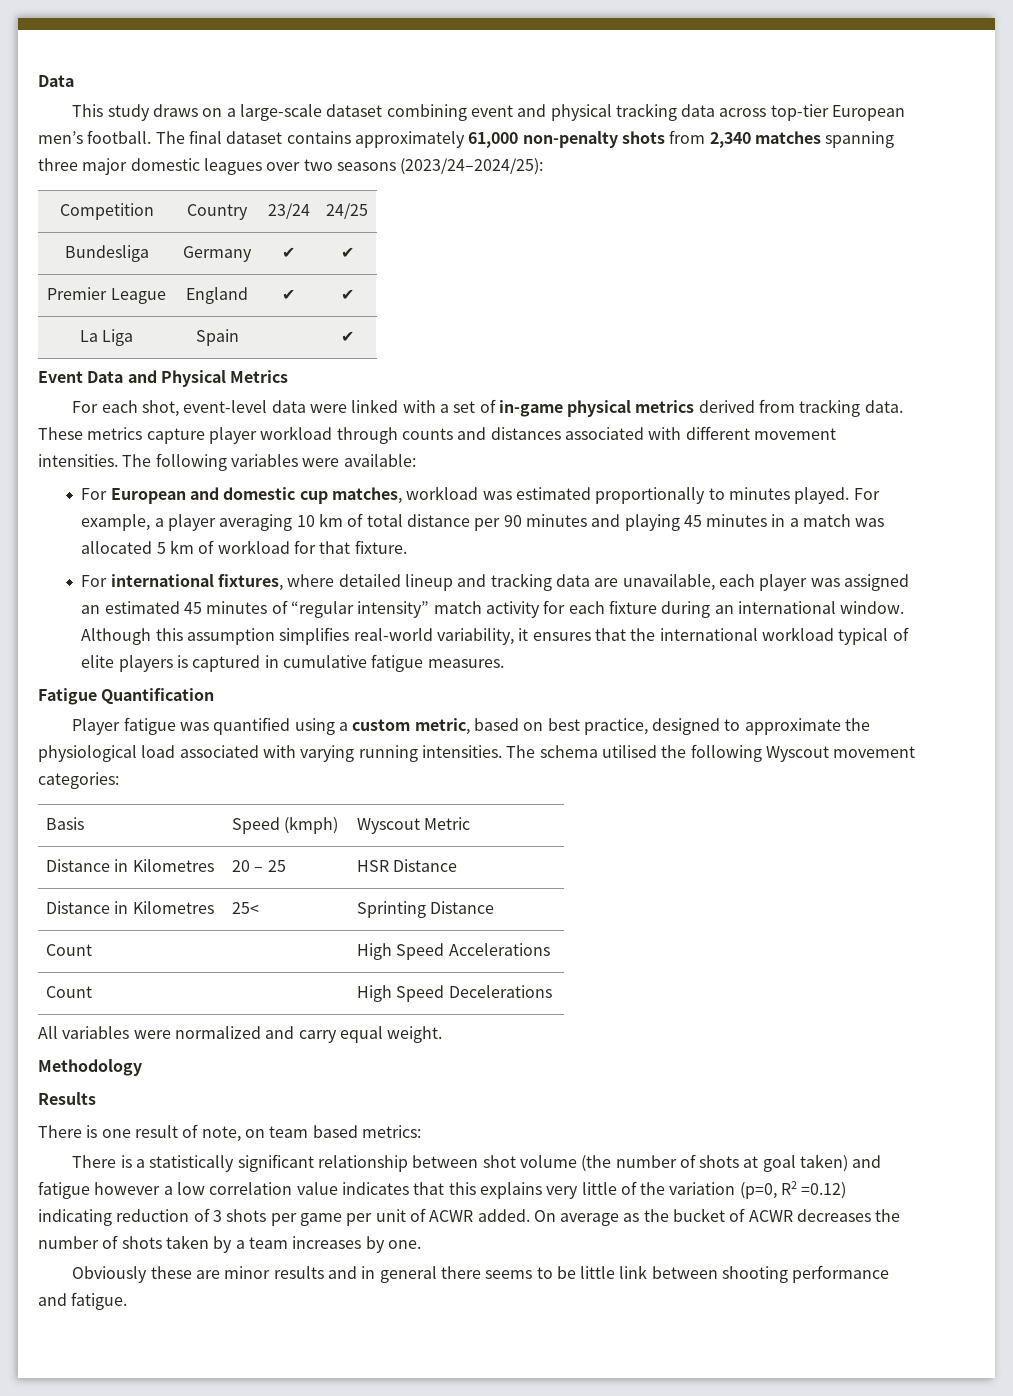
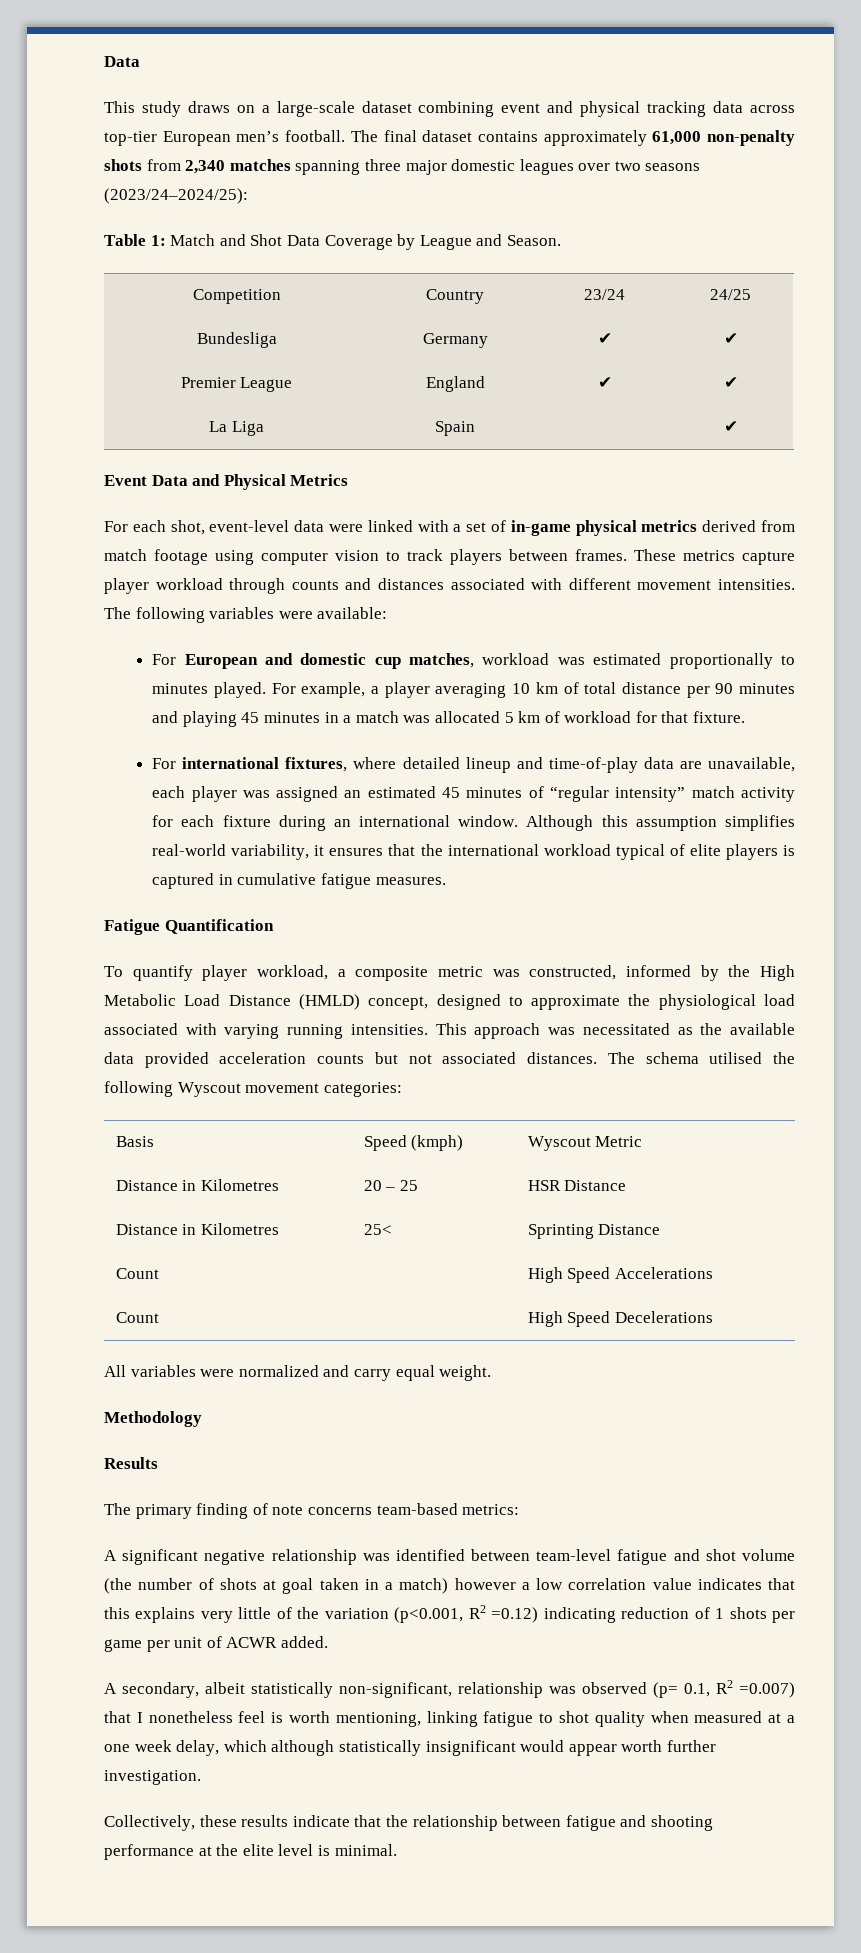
+ Table 1: Match and Shot Data Coverage by League and Season.
- For each shot, event-level data were linked with a set of in-game physical metrics derived from tracking data.
+ For each shot, event-level data were linked with a set of in-game physical metrics derived from match footage using computer vision to track players between frames.
- For international fixtures, where detailed lineup and tracking data are unavailable, each player was assigned an estimated 45 minutes of “regular intensity” match activity for each fixture during an international window.
+ For international fixtures, where detailed lineup and time-of-play data are unavailable, each player was assigned an estimated 45 minutes of “regular intensity” match activity for each fixture during an international window.
- Player fatigue was quantified using a custom metric, based on best practice, designed to approximate the physiological load associated with varying running intensities.
+ To quantify player workload, a composite metric was constructed, informed by the High Metabolic Load Distance (HMLD) concept, designed to approximate the physiological load associated with varying running intensities.
+ This approach was necessitated as the available data provided acceleration counts but not associated distances.
- There is one result of note, on team based metrics:
- There is a statistically significant relationship between shot volume (the number of shots at goal taken) and fatigue however a low correlation value indicates that this explains very little of the variation (p=0, R2 =0.12) indicating reduction of 3 shots per game per unit of ACWR added. On average as the bucket of ACWR decreases the number of shots taken by a team increases by one.
- Obviously these are minor results and in general there seems to be little link between shooting performance and fatigue.
+ The primary finding of note concerns team-based metrics:
+ A significant negative relationship was identified between team-level fatigue and shot volume (the number of shots at goal taken in a match) however a low correlation value indicates that this explains very little of the variation (p<0.001, R2 =0.12) indicating reduction of 1 shots per game per unit of ACWR added.
+ A secondary, albeit statistically non-significant, relationship was observed (p= 0.1, R2 =0.007) that I nonetheless feel is worth mentioning, linking fatigue to shot quality when measured at a one week delay, which although statistically insignificant would appear worth further investigation.
+ Collectively, these results indicate that the relationship between fatigue and shooting performance at the elite level is minimal.

